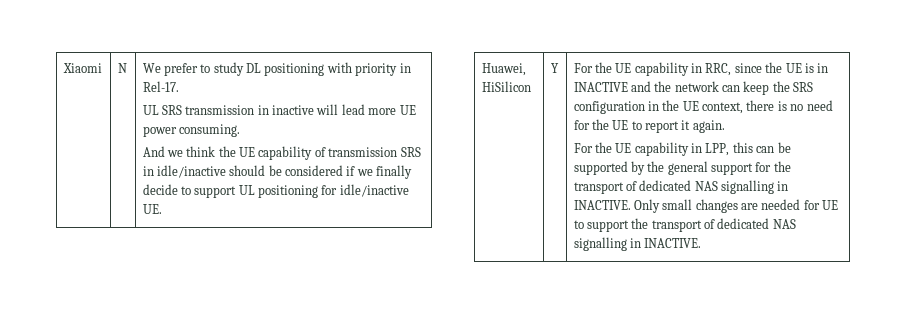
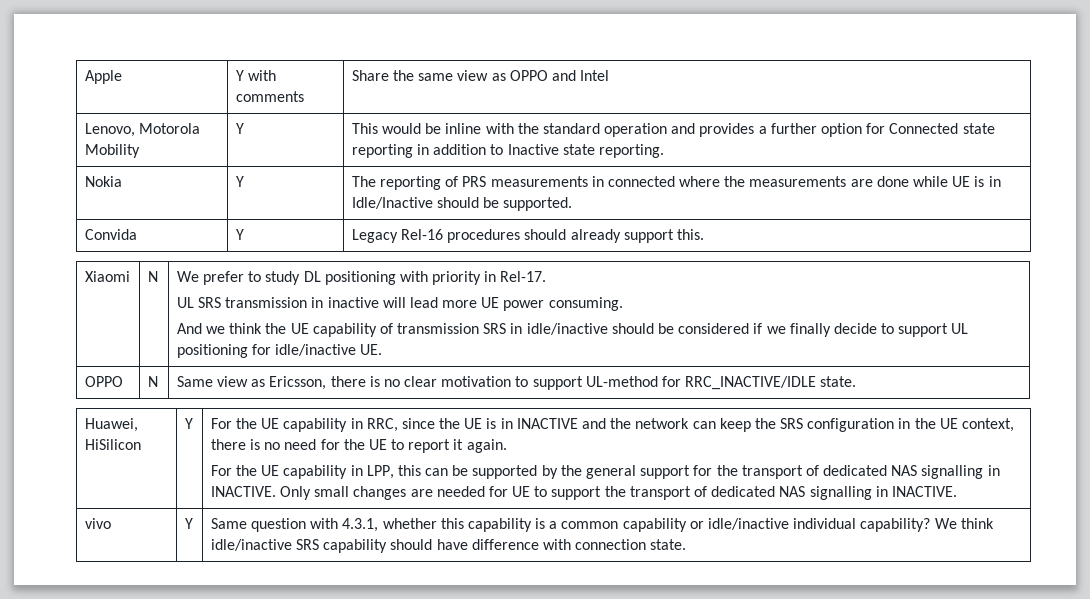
+ Apple | Y with comments | Share the same view as OPPO and Intel
+ Lenovo, Motorola Mobility | Y | This would be inline with the standard operation and provides a further option for Connected state reporting in addition to Inactive state reporting.
+ Nokia | Y | The reporting of PRS measurements in connected where the measurements are done while UE is in Idle/Inactive should be supported.
+ Convida | Y | Legacy Rel-16 procedures should already support this.
+ OPPO | N | Same view as Ericsson, there is no clear motivation to support UL-method for RRC_INACTIVE/IDLE state.
+ vivo | Y | Same question with 4.3.1, whether this capability is a common capability or idle/inactive individual capability? We think idle/inactive SRS capability should have difference with connection state.

